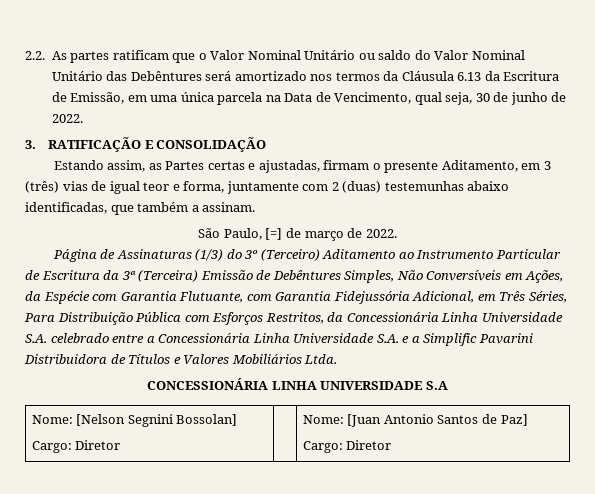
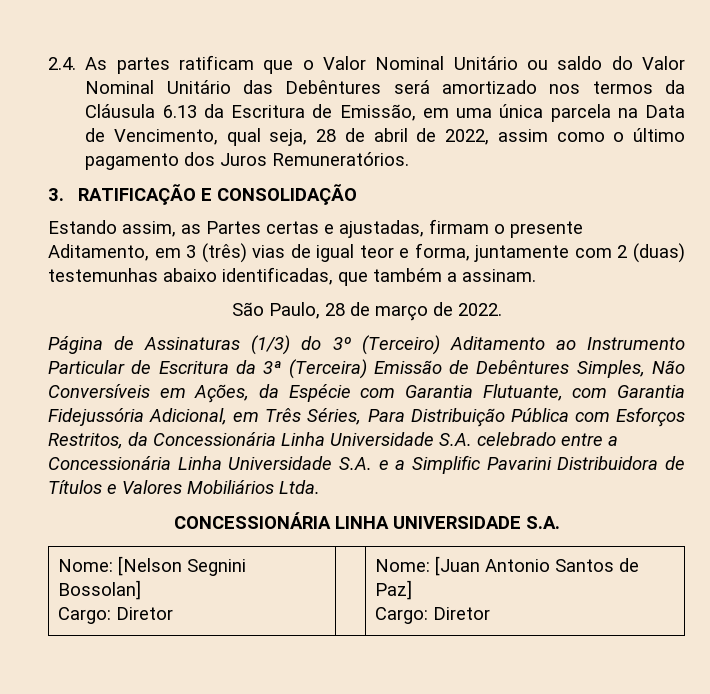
- 2.2. As partes ratificam que o Valor Nominal Unitário ou saldo do Valor Nominal Unitário das Debêntures será amortizado nos termos da Cláusula 6.13 da Escritura de Emissão, em uma única parcela na Data de Vencimento, qual seja, 30 de junho de 2022.
+ 2.4. As partes ratificam que o Valor Nominal Unitário ou saldo do Valor Nominal Unitário das Debêntures será amortizado nos termos da Cláusula 6.13 da Escritura de Emissão, em uma única parcela na Data de Vencimento, qual seja, 28 de abril de 2022, assim como o último pagamento dos Juros Remuneratórios.
- São Paulo, [=] de março de 2022.
+ São Paulo, 28 de março de 2022.
- CONCESSIONÁRIA LINHA UNIVERSIDADE S.A
+ CONCESSIONÁRIA LINHA UNIVERSIDADE S.A.

